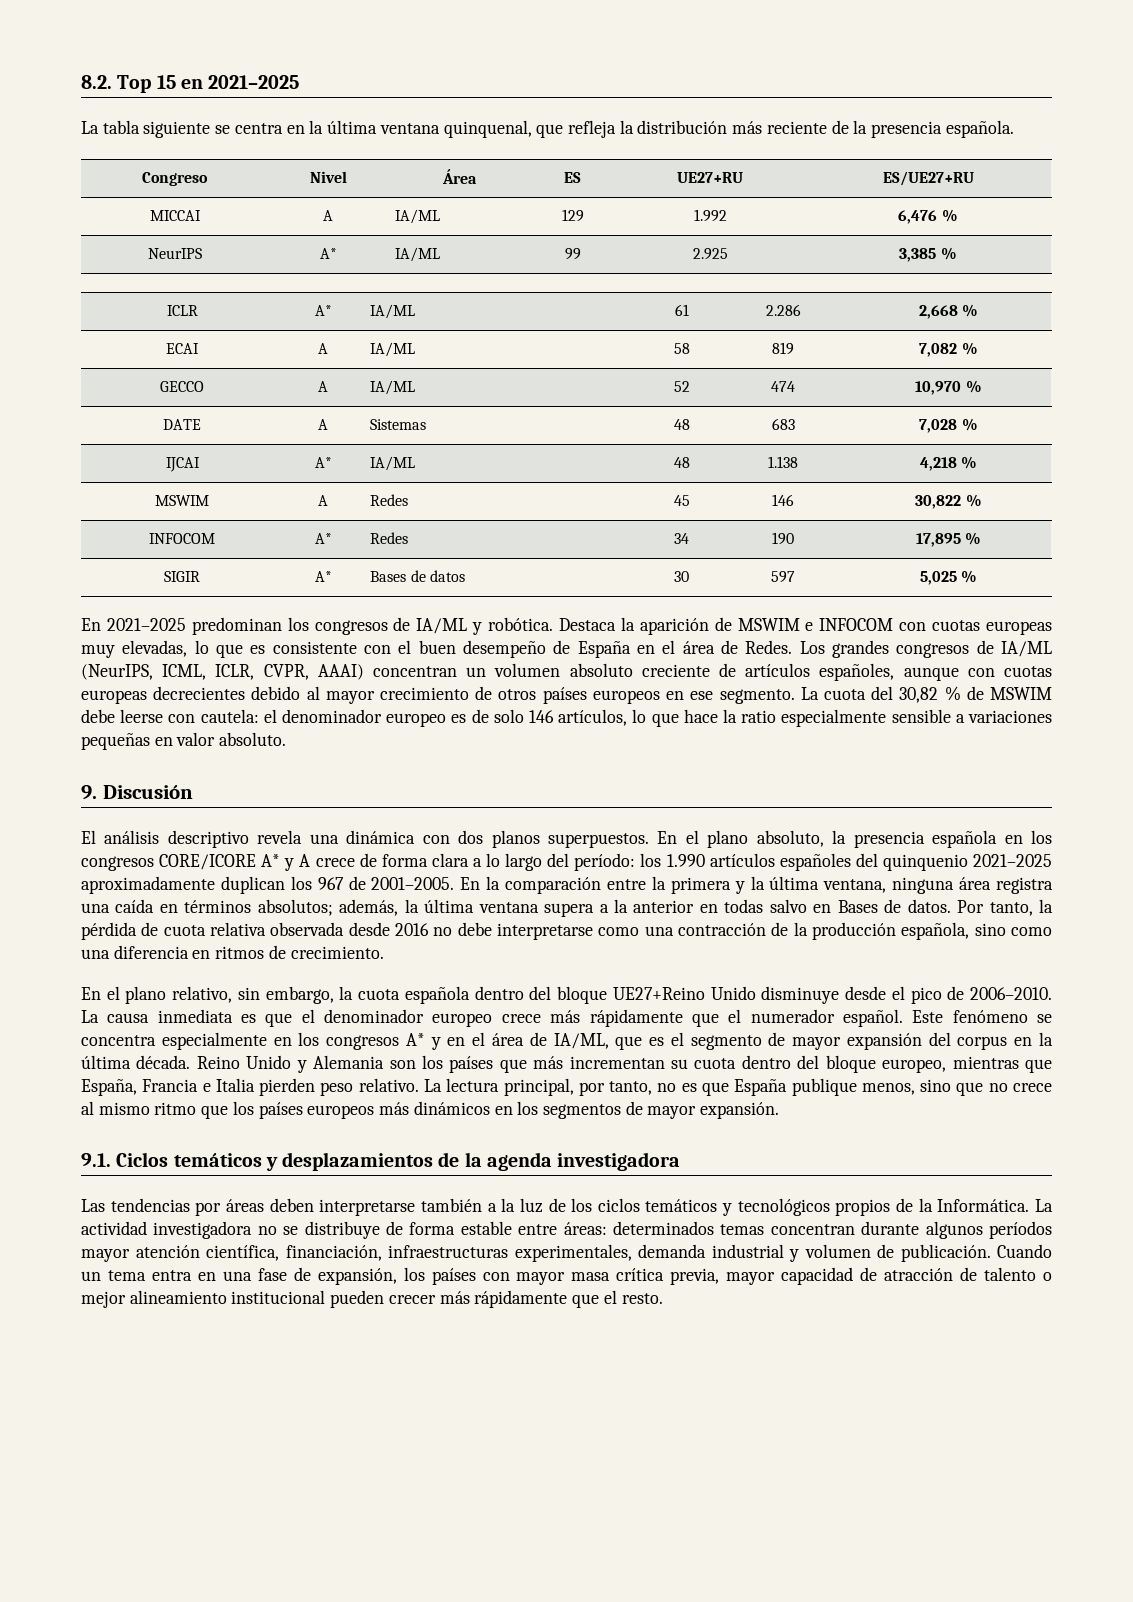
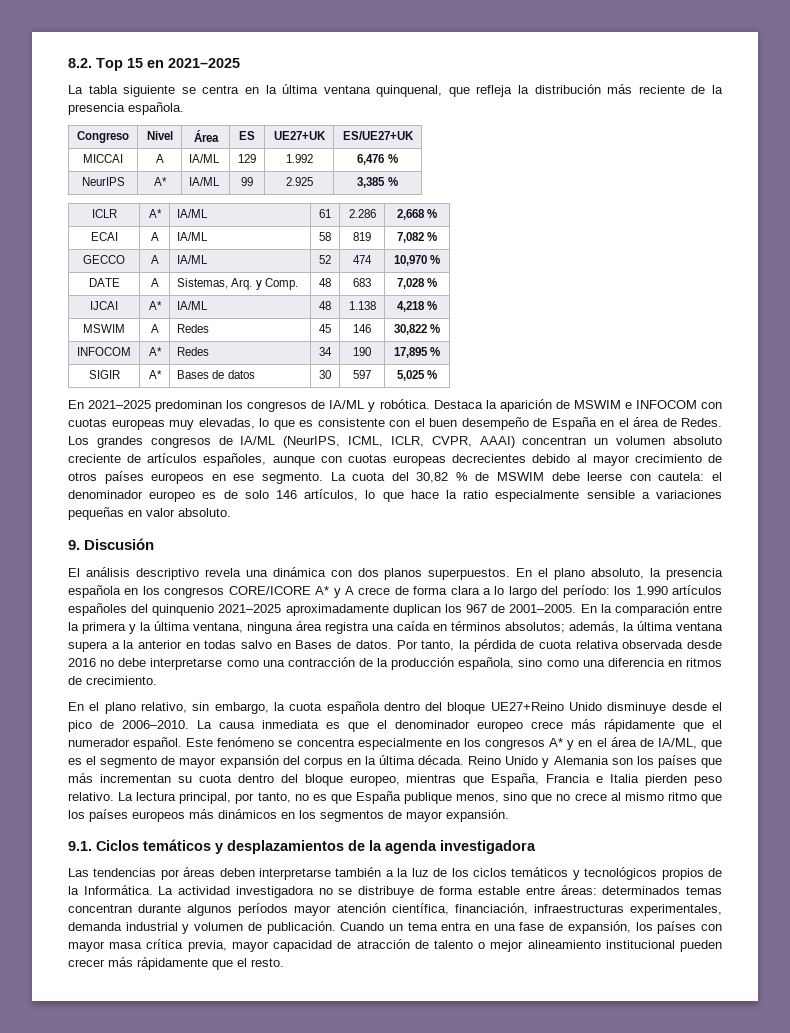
- Congreso | Nivel | Área | ES | UE27+RU | ES/UE27+RU
+ Congreso | Nivel | Área | ES | UE27+UK | ES/UE27+UK
- DATE | A | Sistemas | 48 | 683 | 7,028 %
+ DATE | A | Sistemas, Arq. y Comp. | 48 | 683 | 7,028 %

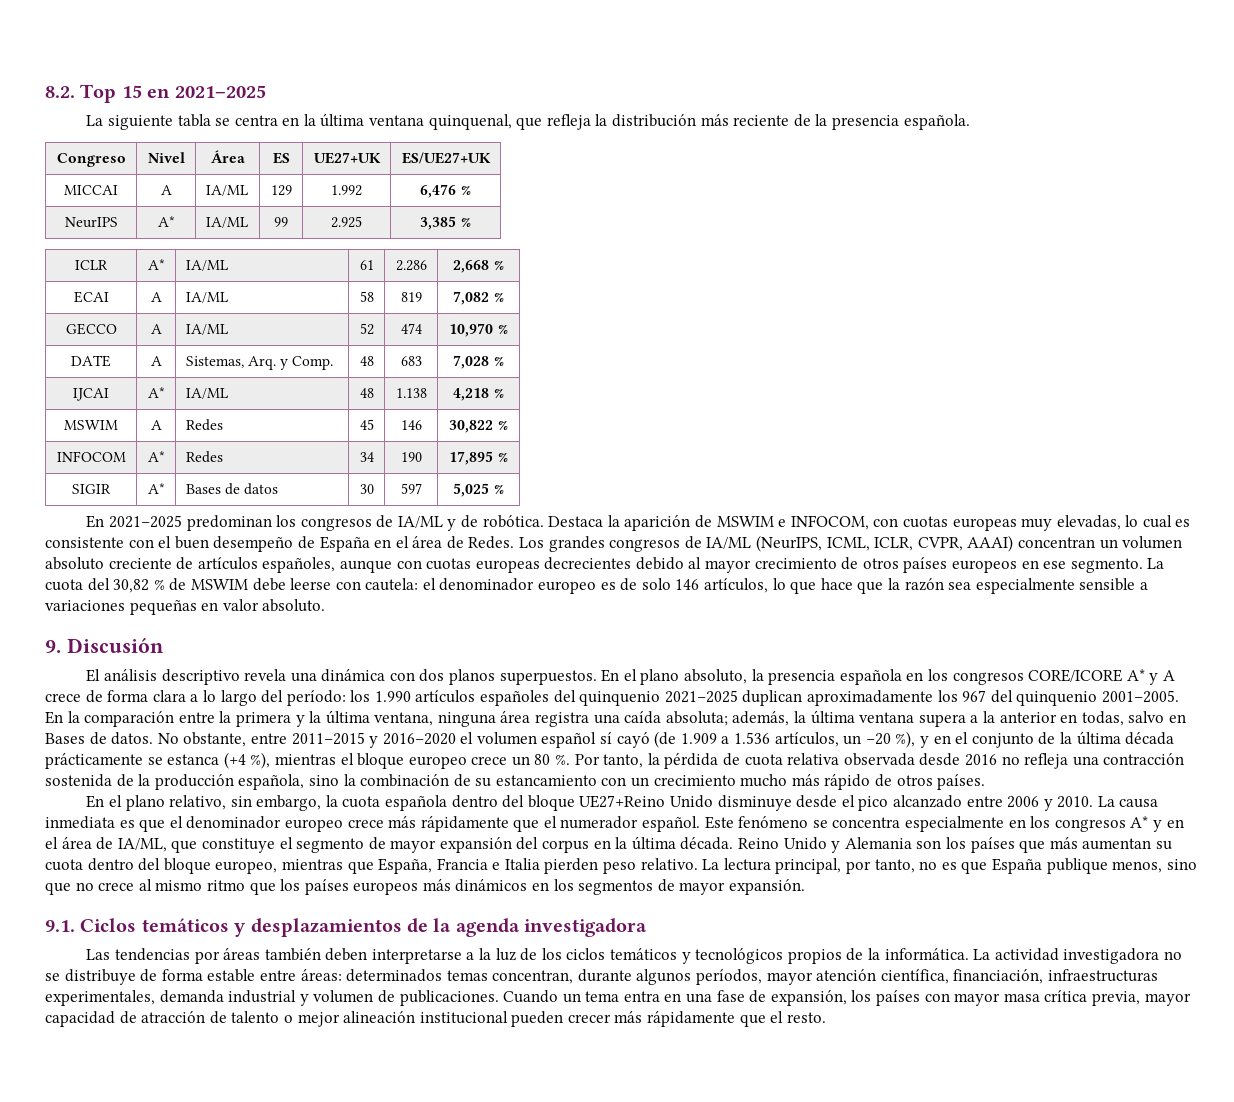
- La tabla siguiente se centra en la última ventana quinquenal, que refleja la distribución más reciente de la presencia española.
+ La siguiente tabla se centra en la última ventana quinquenal, que refleja la distribución más reciente de la presencia española.
- En 2021–2025 predominan los congresos de IA/ML y robótica.
+ En 2021–2025 predominan los congresos de IA/ML y de robótica.
- Destaca la aparición de MSWIM e INFOCOM con cuotas europeas muy elevadas, lo que es consistente con el buen desempeño de España en el área de Redes.
+ Destaca la aparición de MSWIM e INFOCOM, con cuotas europeas muy elevadas, lo cual es consistente con el buen desempeño de España en el área de Redes.
- La cuota del 30,82 % de MSWIM debe leerse con cautela: el denominador europeo es de solo 146 artículos, lo que hace la ratio especialmente sensible a variaciones pequeñas en valor absoluto.
+ La cuota del 30,82 % de MSWIM debe leerse con cautela: el denominador europeo es de solo 146 artículos, lo que hace que la razón sea especialmente sensible a variaciones pequeñas en valor absoluto.
- En el plano absoluto, la presencia española en los congresos CORE/ICORE A* y A crece de forma clara a lo largo del período: los 1.990 artículos españoles del quinquenio 2021–2025 aproximadamente duplican los 967 de 2001–2005.
+ En el plano absoluto, la presencia española en los congresos CORE/ICORE A* y A crece de forma clara a lo largo del período: los 1.990 artículos españoles del quinquenio 2021–2025 duplican aproximadamente los 967 del quinquenio 2001–2005.
- En la comparación entre la primera y la última ventana, ninguna área registra una caída en términos absolutos; además, la última ventana supera a la anterior en todas salvo en Bases de datos.
+ En la comparación entre la primera y la última ventana, ninguna área registra una caída absoluta; además, la última ventana supera a la anterior en todas, salvo en Bases de datos.
+ No obstante, entre 2011–2015 y 2016–2020 el volumen español sí cayó (de 1.909 a 1.536 artículos, un −20 %), y en el conjunto de la última década prácticamente se estanca (+4 %), mientras el bloque europeo crece un 80 %.
- Por tanto, la pérdida de cuota relativa observada desde 2016 no debe interpretarse como una contracción de la producción española, sino como una diferencia en ritmos de crecimiento.
+ Por tanto, la pérdida de cuota relativa observada desde 2016 no refleja una contracción sostenida de la producción española, sino la combinación de su estancamiento con un crecimiento mucho más rápido de otros países.
- En el plano relativo, sin embargo, la cuota española dentro del bloque UE27+Reino Unido disminuye desde el pico de 2006–2010.
+ En el plano relativo, sin embargo, la cuota española dentro del bloque UE27+Reino Unido disminuye desde el pico alcanzado entre 2006 y 2010.
- Este fenómeno se concentra especialmente en los congresos A* y en el área de IA/ML, que es el segmento de mayor expansión del corpus en la última década.
+ Este fenómeno se concentra especialmente en los congresos A* y en el área de IA/ML, que constituye el segmento de mayor expansión del corpus en la última década.
- Reino Unido y Alemania son los países que más incrementan su cuota dentro del bloque europeo, mientras que España, Francia e Italia pierden peso relativo.
+ Reino Unido y Alemania son los países que más aumentan su cuota dentro del bloque europeo, mientras que España, Francia e Italia pierden peso relativo.
- Las tendencias por áreas deben interpretarse también a la luz de los ciclos temáticos y tecnológicos propios de la Informática.
+ Las tendencias por áreas también deben interpretarse a la luz de los ciclos temáticos y tecnológicos propios de la informática.
- La actividad investigadora no se distribuye de forma estable entre áreas: determinados temas concentran durante algunos períodos mayor atención científica, financiación, infraestructuras experimentales, demanda industrial y volumen de publicación.
+ La actividad investigadora no se distribuye de forma estable entre áreas: determinados temas concentran, durante algunos períodos, mayor atención científica, financiación, infraestructuras experimentales, demanda industrial y volumen de publicaciones.
- Cuando un tema entra en una fase de expansión, los países con mayor masa crítica previa, mayor capacidad de atracción de talento o mejor alineamiento institucional pueden crecer más rápidamente que el resto.
+ Cuando un tema entra en una fase de expansión, los países con mayor masa crítica previa, mayor capacidad de atracción de talento o mejor alineación institucional pueden crecer más rápidamente que el resto.

